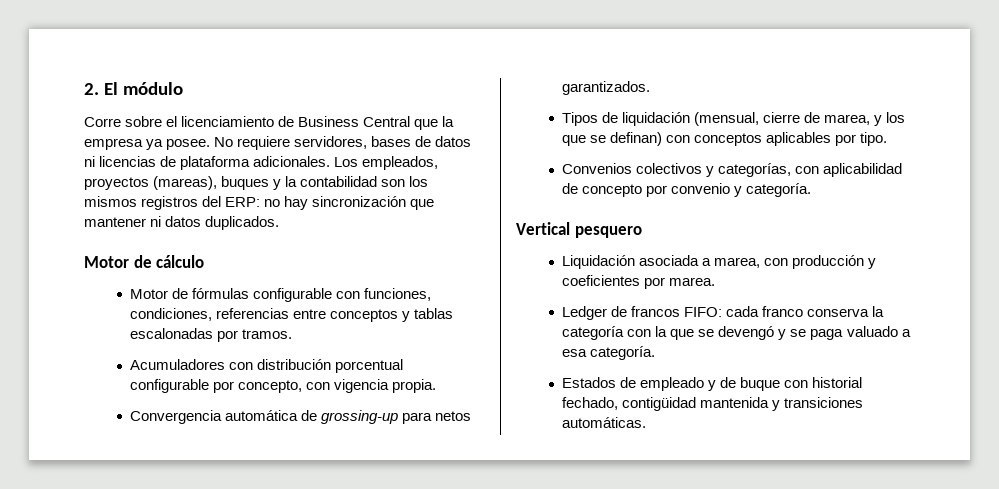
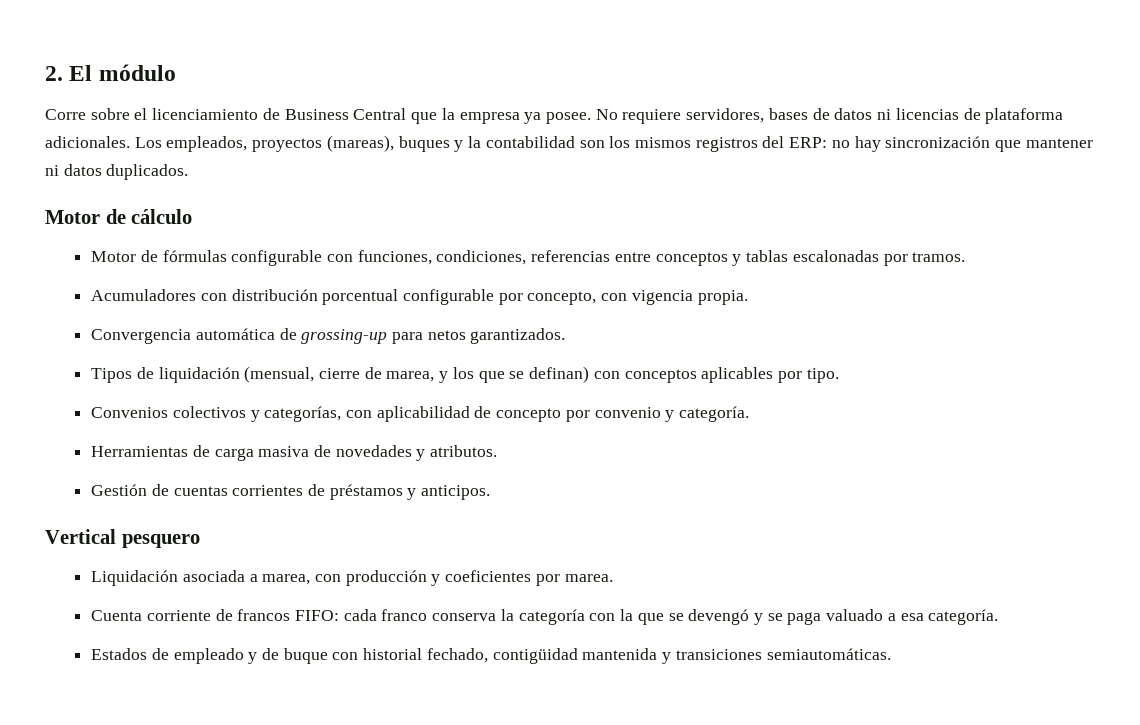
+ Herramientas de carga masiva de novedades y atributos.
+ Gestión de cuentas corrientes de préstamos y anticipos.
- Ledger de francos FIFO: cada franco conserva la categoría con la que se devengó y se paga valuado a esa categoría.
+ Cuenta corriente de francos FIFO: cada franco conserva la categoría con la que se devengó y se paga valuado a esa categoría.
- Estados de empleado y de buque con historial fechado, contigüidad mantenida y transiciones automáticas.
+ Estados de empleado y de buque con historial fechado, contigüidad mantenida y transiciones semiautomáticas.

